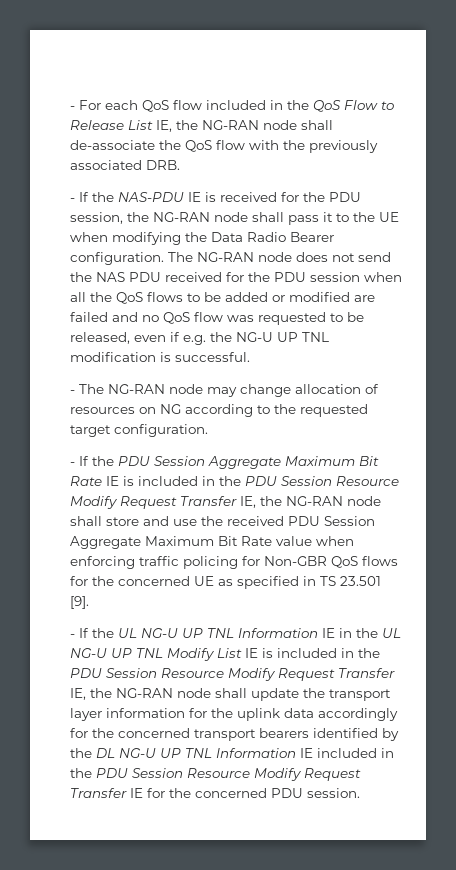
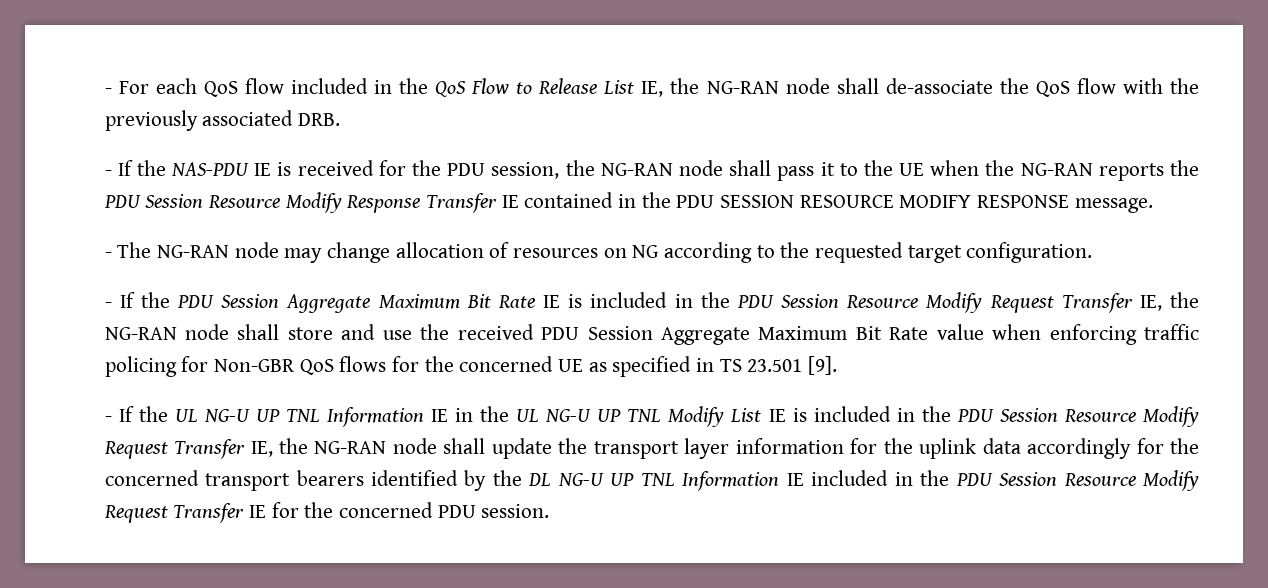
- - If the NAS-PDU IE is received for the PDU session, the NG-RAN node shall pass it to the UE when modifying the Data Radio Bearer configuration. The NG-RAN node does not send the NAS PDU received for the PDU session when all the QoS flows to be added or modified are failed and no QoS flow was requested to be released, even if e.g. the NG-U UP TNL modification is successful.
+ - If the NAS-PDU IE is received for the PDU session, the NG-RAN node shall pass it to the UE when the NG-RAN reports the PDU Session Resource Modify Response Transfer IE contained in the PDU SESSION RESOURCE MODIFY RESPONSE message.

